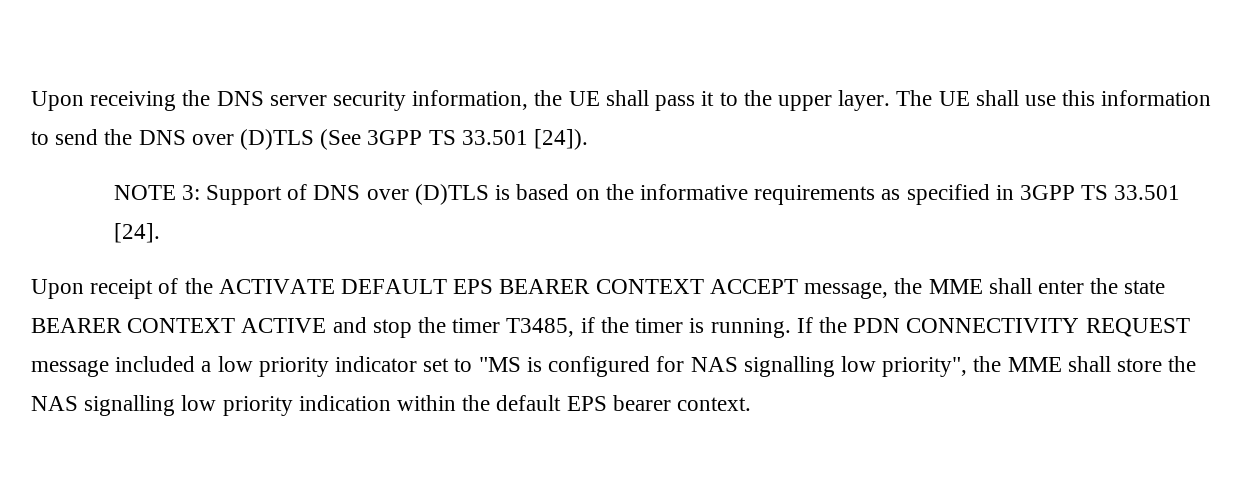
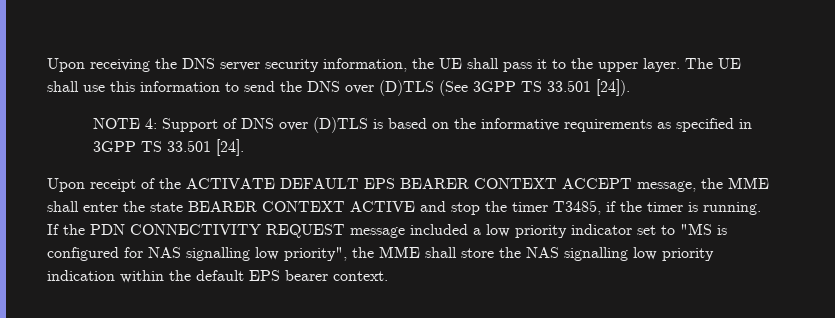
- NOTE 3: Support of DNS over (D)TLS is based on the informative requirements as specified in 3GPP TS 33.501 [24].
+ NOTE 4: Support of DNS over (D)TLS is based on the informative requirements as specified in 3GPP TS 33.501 [24].

